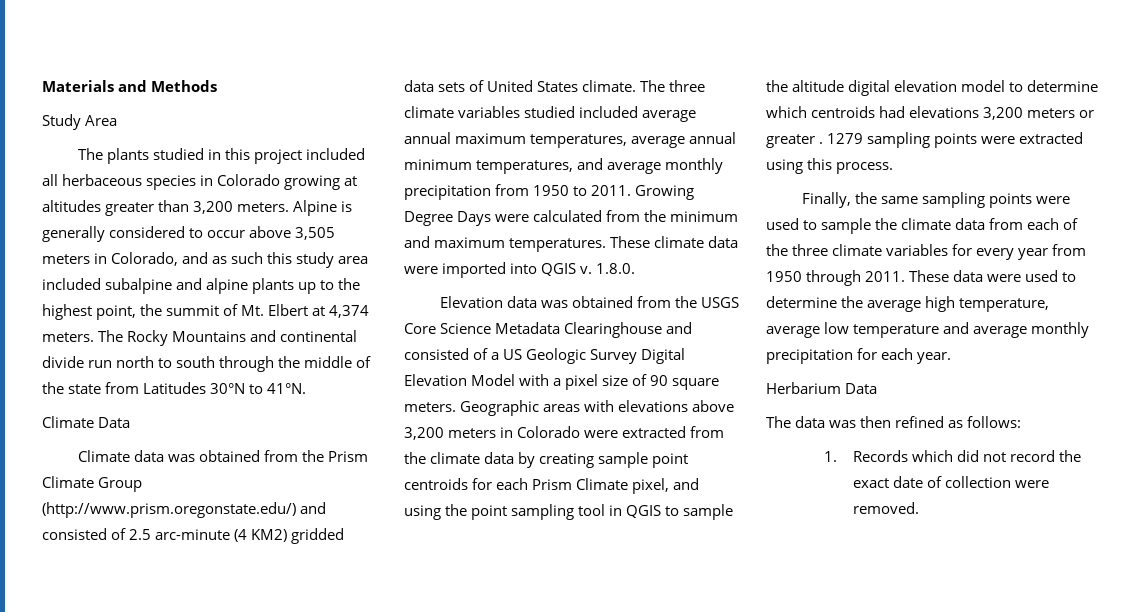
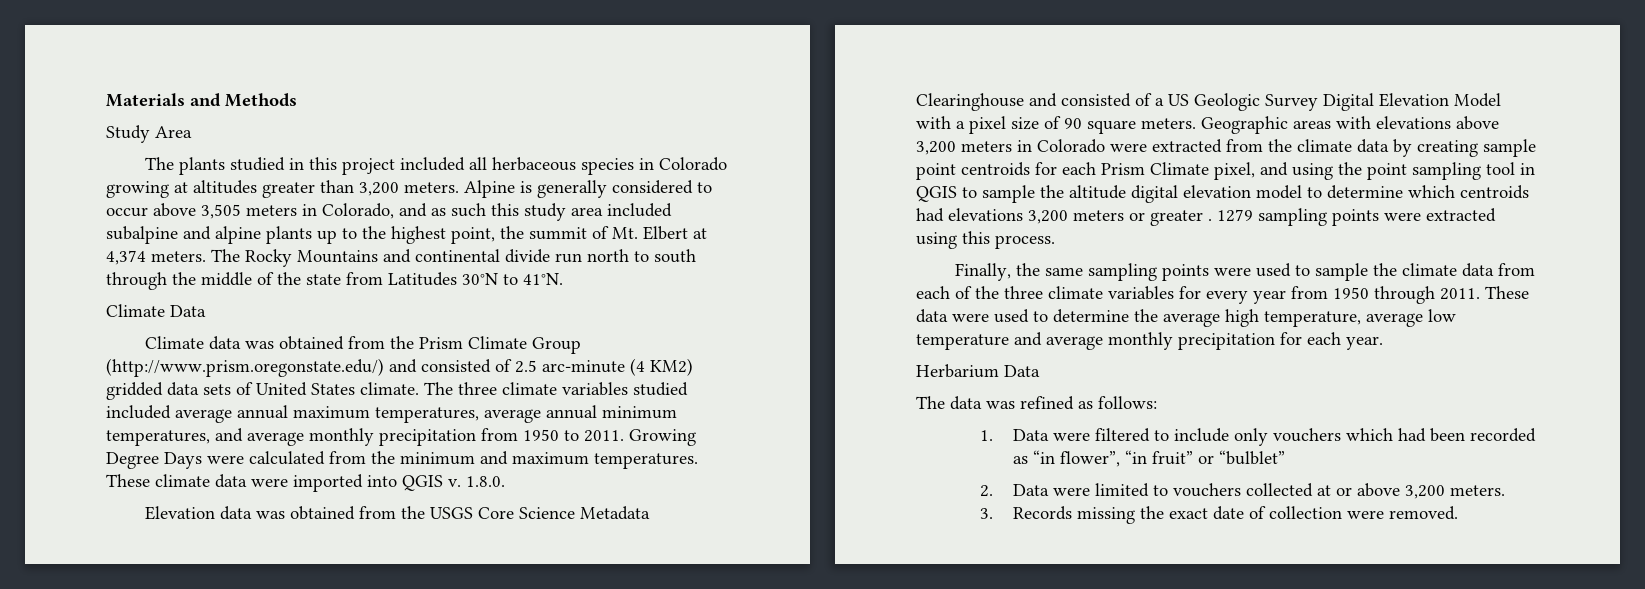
- The data was then refined as follows:
+ The data was refined as follows:
- 1. Records which did not record the exact date of collection were removed.
+ 1. Data were filtered to include only vouchers which had been recorded as “in flower”, “in fruit” or “bulblet”
+ 2. Data were limited to vouchers collected at or above 3,200 meters.
+ 3. Records missing the exact date of collection were removed.

